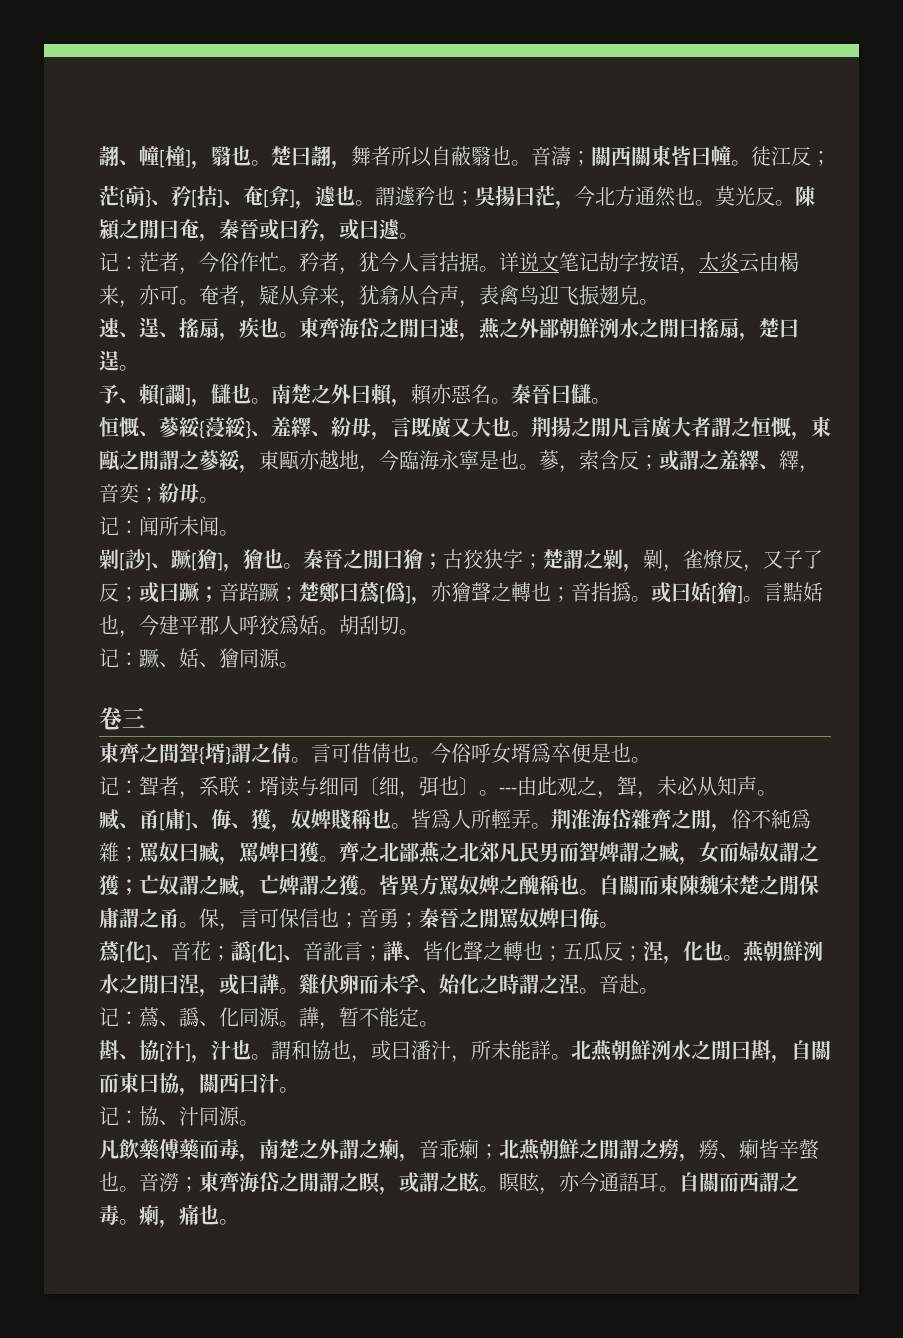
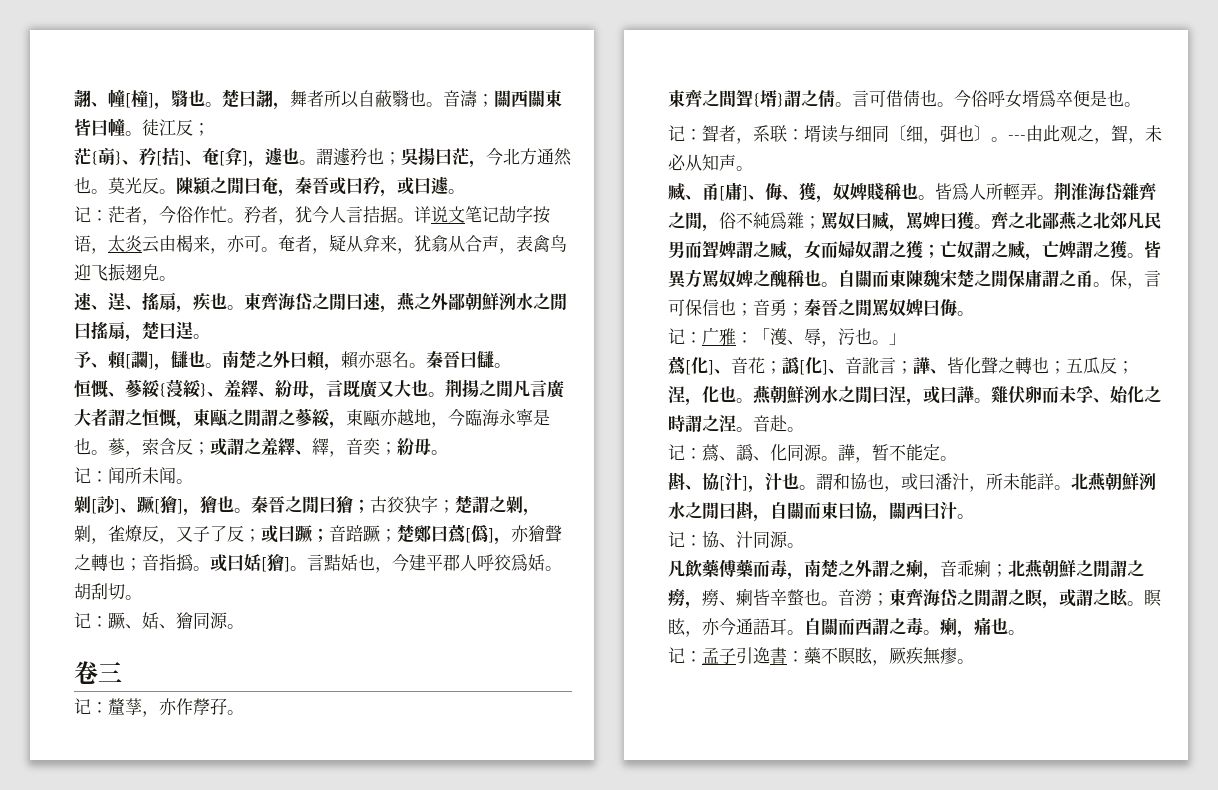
+ 记：釐孶，亦作孷孖。
+ 记：广雅：「濩、辱，污也。」
+ 记：孟子引逸書：藥不瞑眩，厥疾無瘳。

